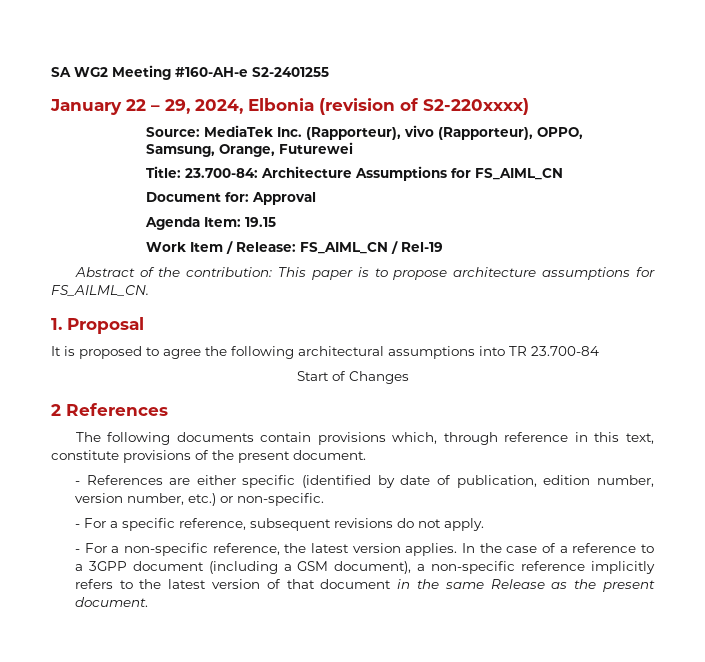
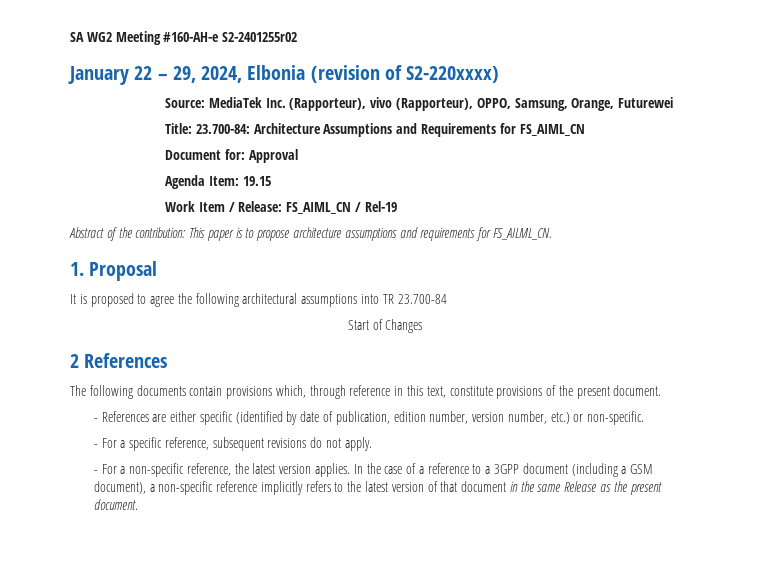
- SA WG2 Meeting #160-AH-e S2-2401255
+ SA WG2 Meeting #160-AH-e S2-2401255r02
- Title: 23.700-84: Architecture Assumptions for FS_AIML_CN
+ Title: 23.700-84: Architecture Assumptions and Requirements for FS_AIML_CN
- Abstract of the contribution: This paper is to propose architecture assumptions for FS_AILML_CN.
+ Abstract of the contribution: This paper is to propose architecture assumptions and requirements for FS_AILML_CN.

